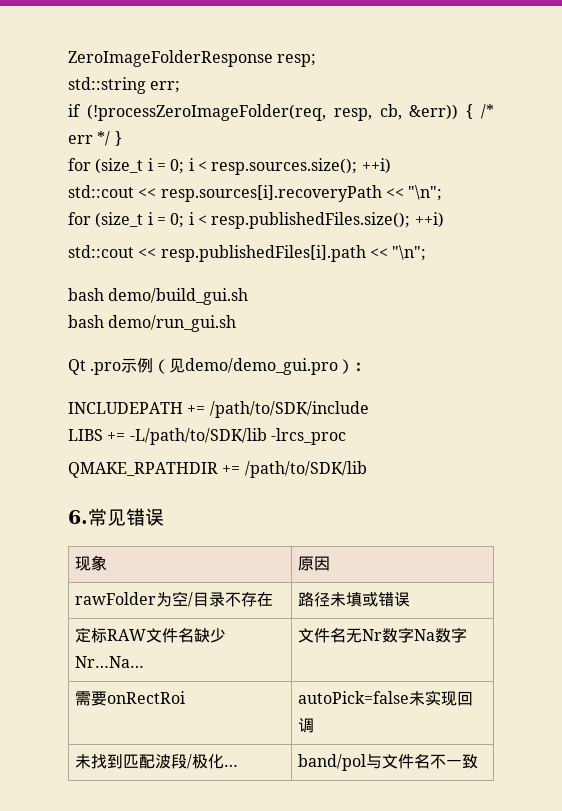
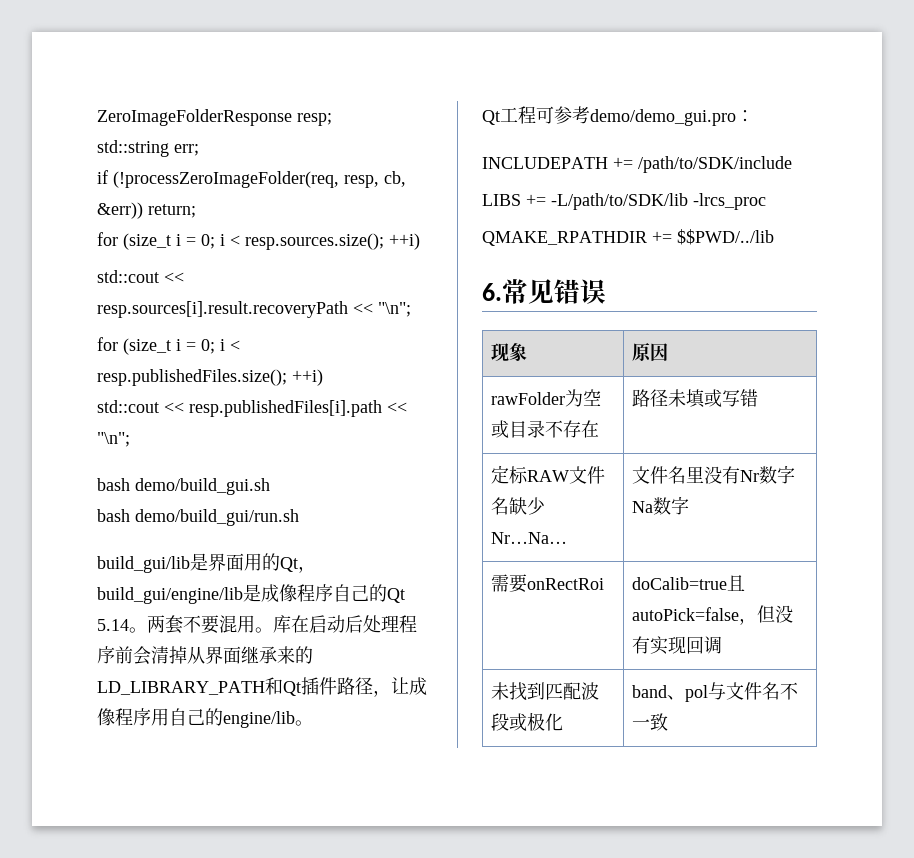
- if (!processZeroImageFolder(req, resp, cb, &err)) { /* err */ }
+ if (!processZeroImageFolder(req, resp, cb, &err)) return;
- std::cout << resp.sources[i].recoveryPath << "\n";
+ std::cout << resp.sources[i].result.recoveryPath << "\n";
- bash demo/run_gui.sh
- Qt .pro示例（见demo/demo_gui.pro）：
+ bash demo/build_gui/run.sh
+ build_gui/lib是界面用的Qt，build_gui/engine/lib是成像程序自己的Qt 5.14。两套不要混用。库在启动后处理程序前会清掉从界面继承来的LD_LIBRARY_PATH和Qt插件路径，让成像程序用自己的engine/lib。
+ Qt工程可参考demo/demo_gui.pro：
- QMAKE_RPATHDIR += /path/to/SDK/lib
+ QMAKE_RPATHDIR += $$PWD/../lib
- rawFolder为空/目录不存在 | 路径未填或错误
+ rawFolder为空或目录不存在 | 路径未填或写错
- 定标RAW文件名缺少Nr…Na… | 文件名无Nr数字Na数字
+ 定标RAW文件名缺少Nr…Na… | 文件名里没有Nr数字Na数字
- 需要onRectRoi | autoPick=false未实现回调
+ 需要onRectRoi | doCalib=true且autoPick=false，但没有实现回调
- 未找到匹配波段/极化… | band/pol与文件名不一致
+ 未找到匹配波段或极化 | band、pol与文件名不一致

